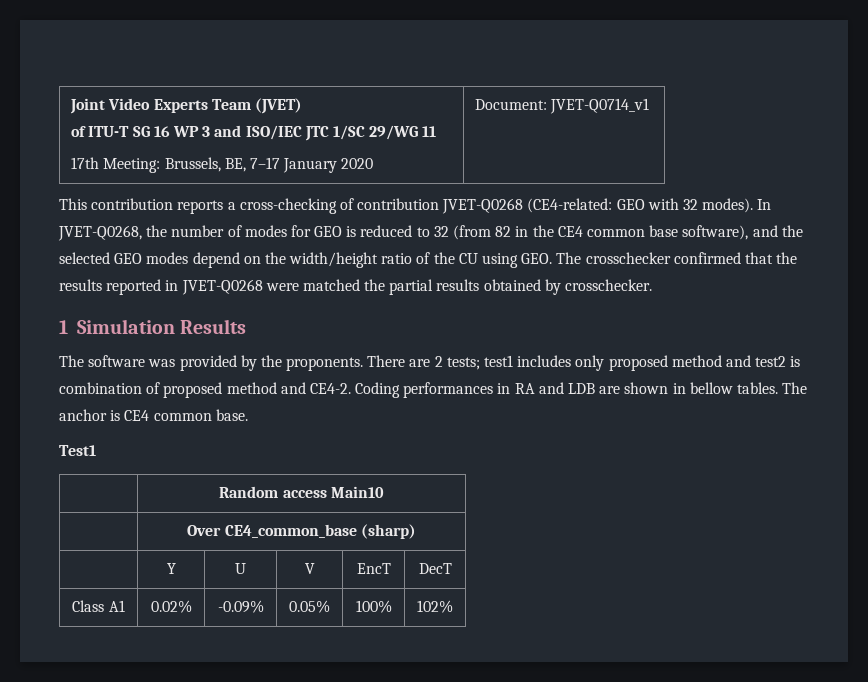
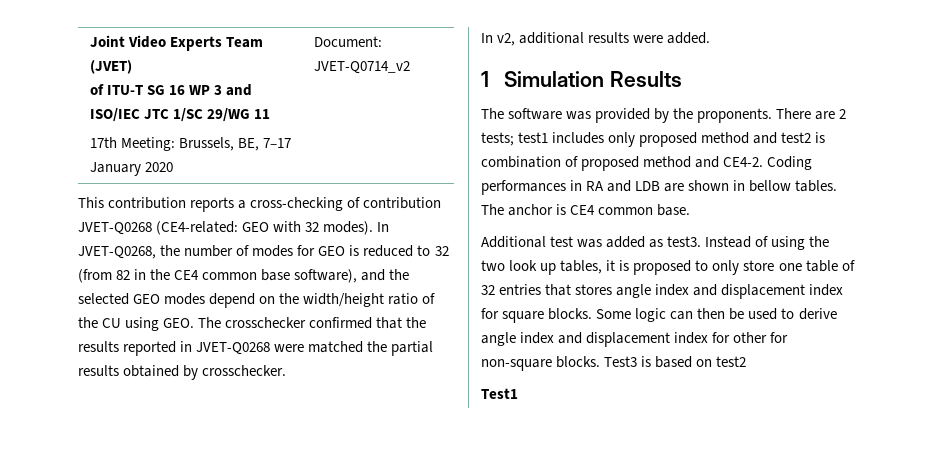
  Joint Video Experts Team (JVET)
  of ITU-T SG 16 WP 3 and ISO/IEC JTC 1/SC 29/WG 11
- 17th Meeting: Brussels, BE, 7–17 January 2020 | Document: JVET-Q0714_v1
+ 17th Meeting: Brussels, BE, 7–17 January 2020 | Document: JVET-Q0714_v2
+ In v2, additional results were added.
+ Additional test was added as test3. Instead of using the two look up tables, it is proposed to only store one table of 32 entries that stores angle index and displacement index for square blocks. Some logic can then be used to derive angle index and displacement index for other for non-square blocks. Test3 is based on test2
  Test1
- | Random access Main10
- | Over CE4_common_base (sharp)
- | Y | U | V | EncT | DecT
- Class A1 | 0.02% | -0.09% | 0.05% | 100% | 102%

